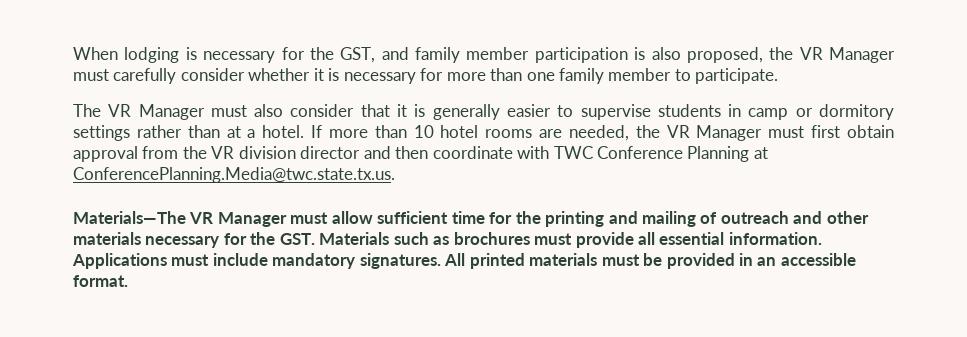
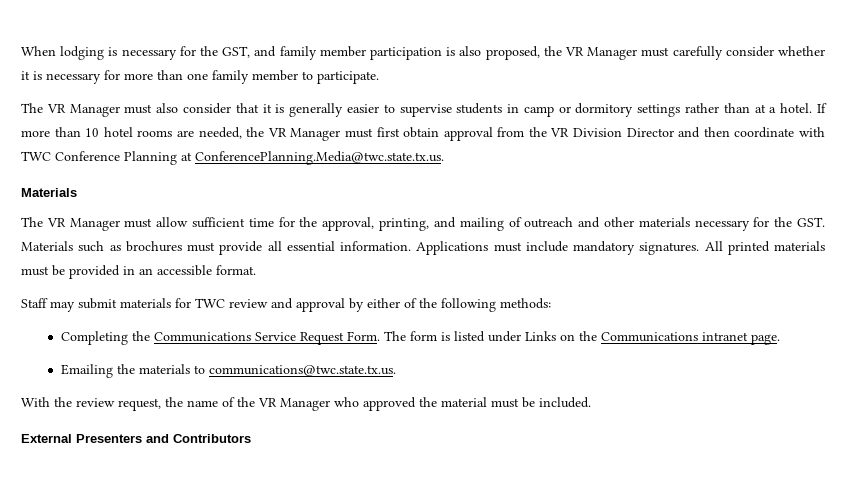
- If more than 10 hotel rooms are needed, the VR Manager must first obtain approval from the VR division director and then coordinate with TWC Conference Planning at ConferencePlanning.Media@twc.state.tx.us.
- Materials—The VR Manager must allow sufficient time for the printing and mailing of outreach and other materials necessary for the GST. Materials such as brochures must provide all essential information.
+ If more than 10 hotel rooms are needed, the VR Manager must first obtain approval from the VR Division Director and then coordinate with TWC Conference Planning at ConferencePlanning.Media@twc.state.tx.us.
+ Materials
+ The VR Manager must allow sufficient time for the approval, printing, and mailing of outreach and other materials necessary for the GST. Materials such as brochures must provide all essential information.
+ Staff may submit materials for TWC review and approval by either of the following methods:
+ Completing the Communications Service Request Form. The form is listed under Links on the Communications intranet page.
+ Emailing the materials to communications@twc.state.tx.us.
+ With the review request, the name of the VR Manager who approved the material must be included.
+ External Presenters and Contributors

